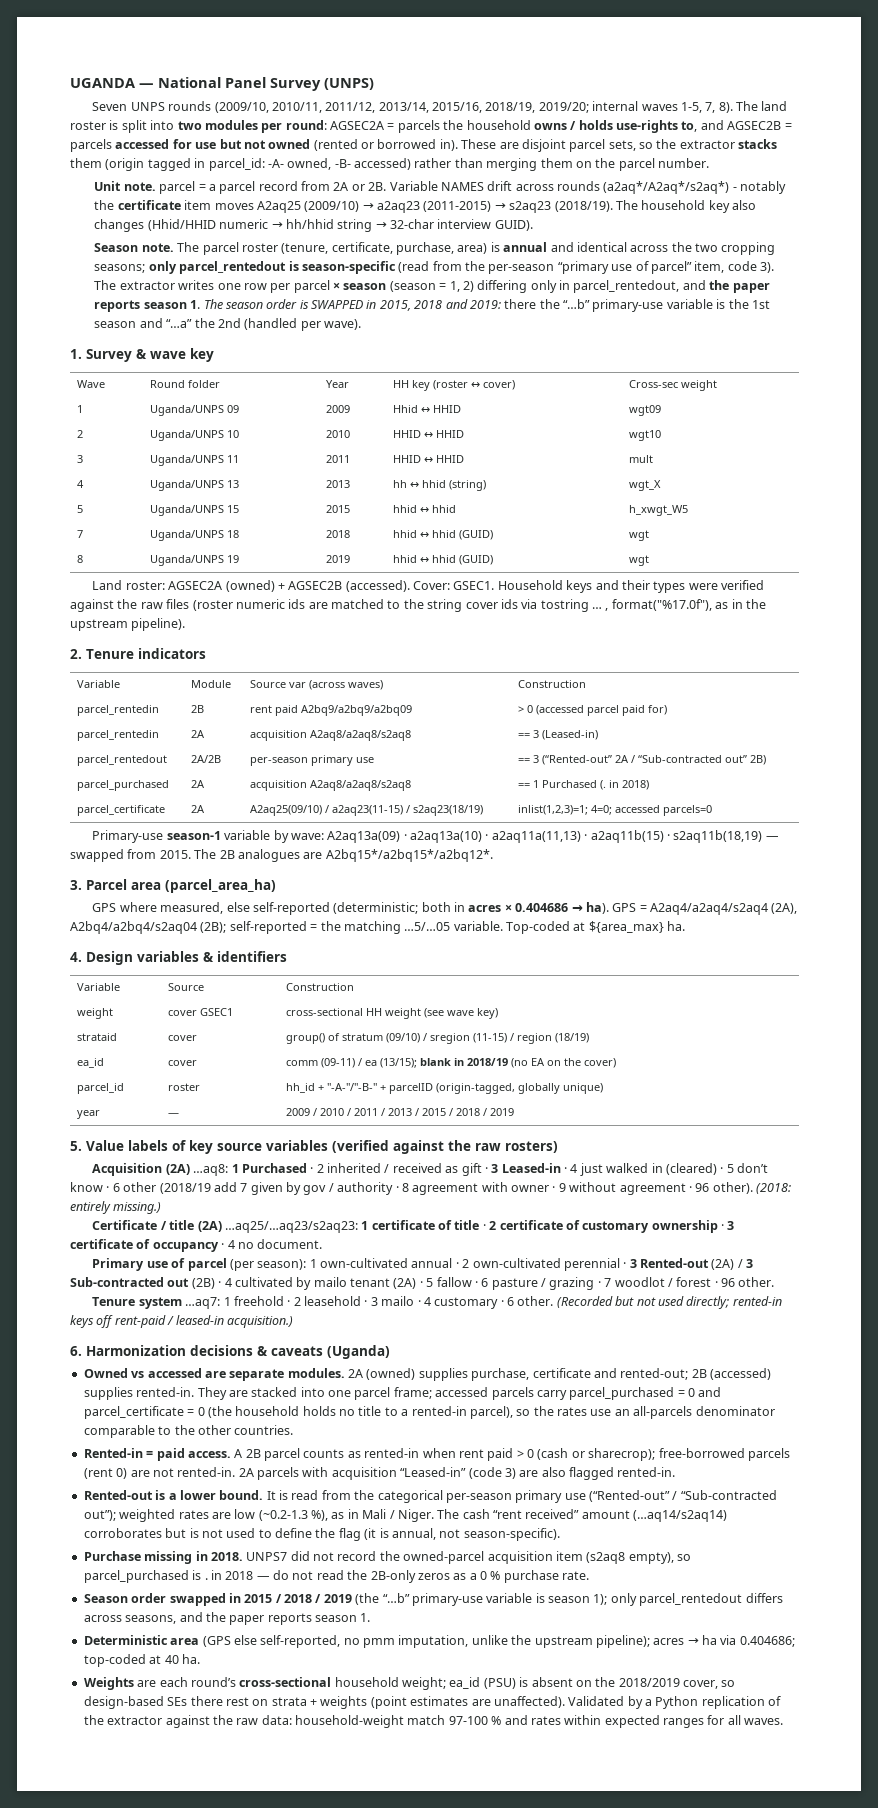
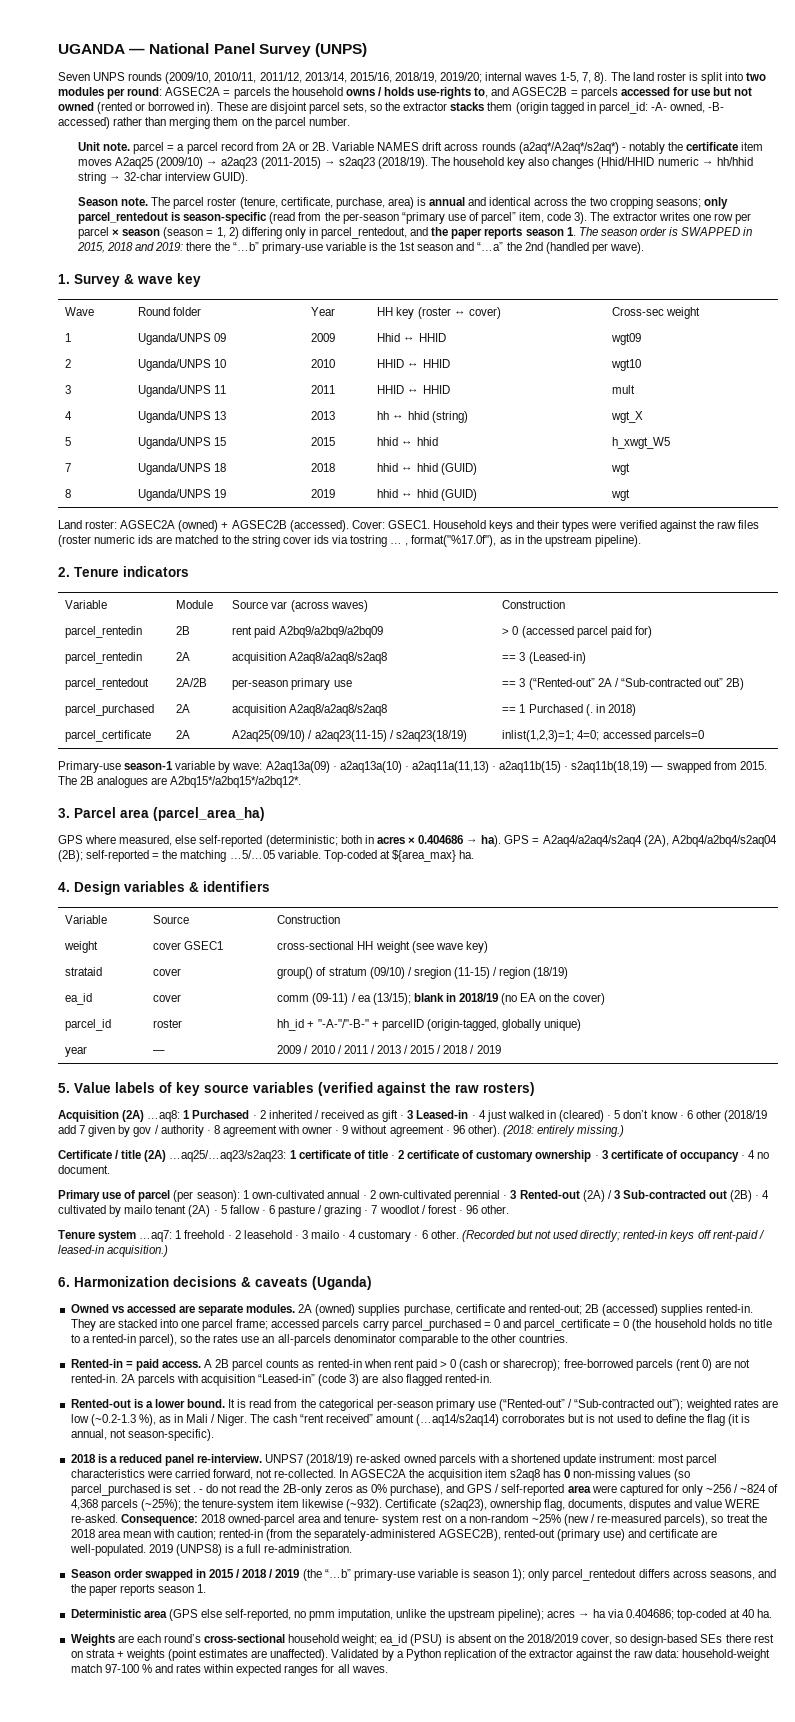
- Purchase missing in 2018. UNPS7 did not record the owned-parcel acquisition item (s2aq8 empty), so parcel_purchased is . in 2018 — do not read the 2B-only zeros as a 0 % purchase rate.
+ 2018 is a reduced panel re-interview. UNPS7 (2018/19) re-asked owned parcels with a shortened update instrument: most parcel characteristics were carried forward, not re-collected. In AGSEC2A the acquisition item s2aq8 has 0 non-missing values (so parcel_purchased is set . - do not read the 2B-only zeros as 0% purchase), and GPS / self-reported area were captured for only ~256 / ~824 of 4,368 parcels (~25%); the tenure-system item likewise (~932). Certificate (s2aq23), ownership flag, documents, disputes and value WERE re-asked. Consequence: 2018 owned-parcel area and tenure- system rest on a non-random ~25% (new / re-measured parcels), so treat the 2018 area mean with caution; rented-in (from the separately-administered AGSEC2B), rented-out (primary use) and certificate are well-populated. 2019 (UNPS8) is a full re-administration.

